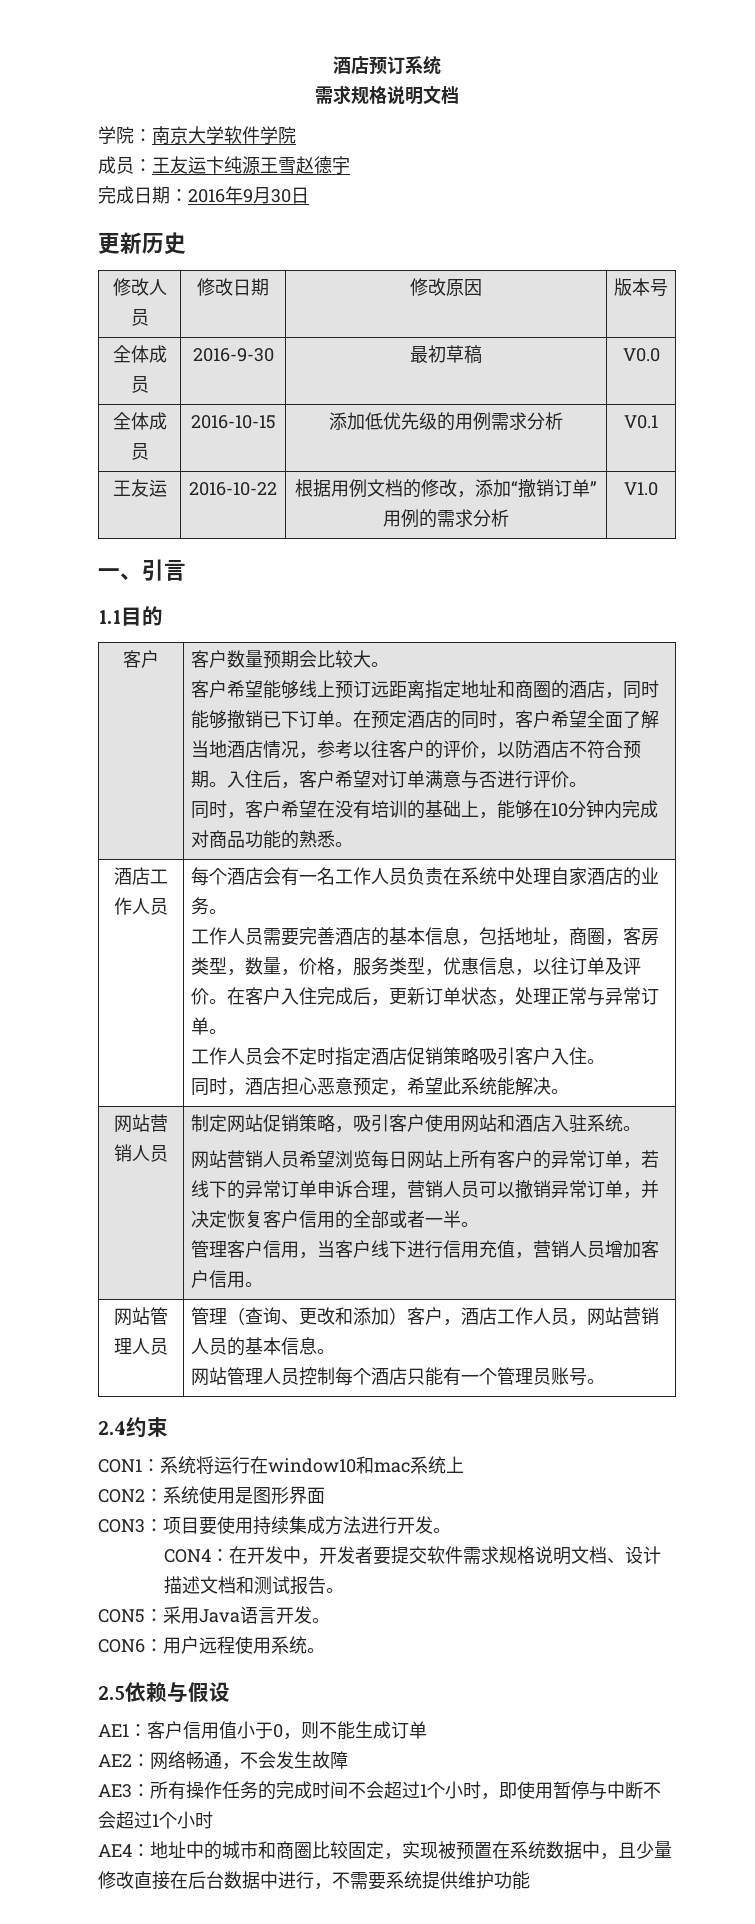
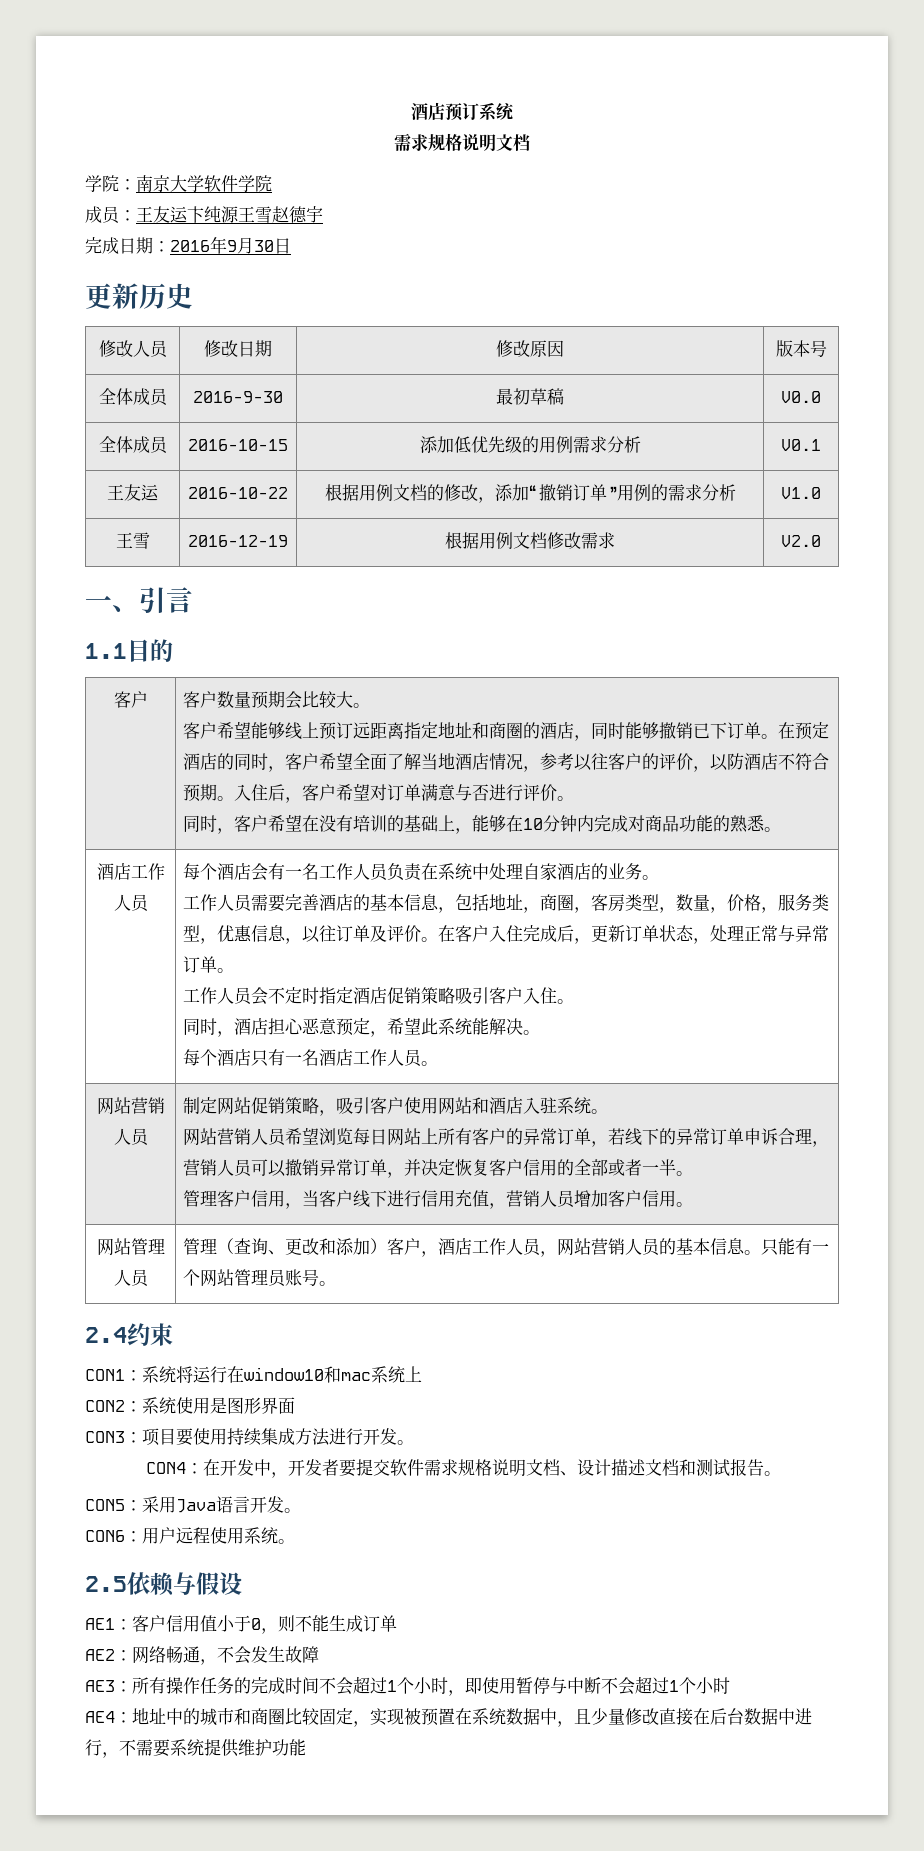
+ 王雪 | 2016-12-19 | 根据用例文档修改需求 | V2.0
+ 每个酒店只有一名酒店工作人员。
- 网站管理人员 | 管理（查询、更改和添加）客户，酒店工作人员，网站营销人员的基本信息。
- 网站管理人员控制每个酒店只能有一个管理员账号。
+ 网站管理人员 | 管理（查询、更改和添加）客户，酒店工作人员，网站营销人员的基本信息。只能有一个网站管理员账号。

